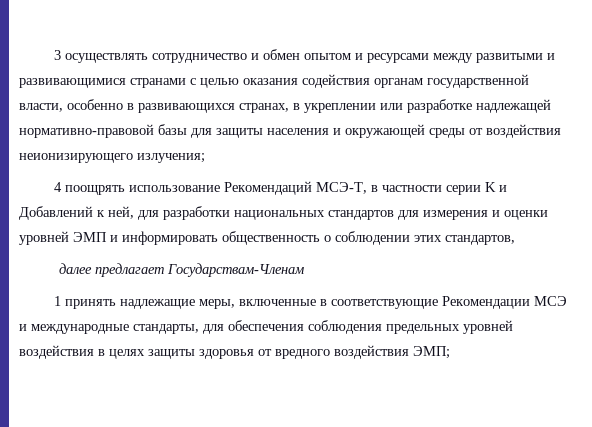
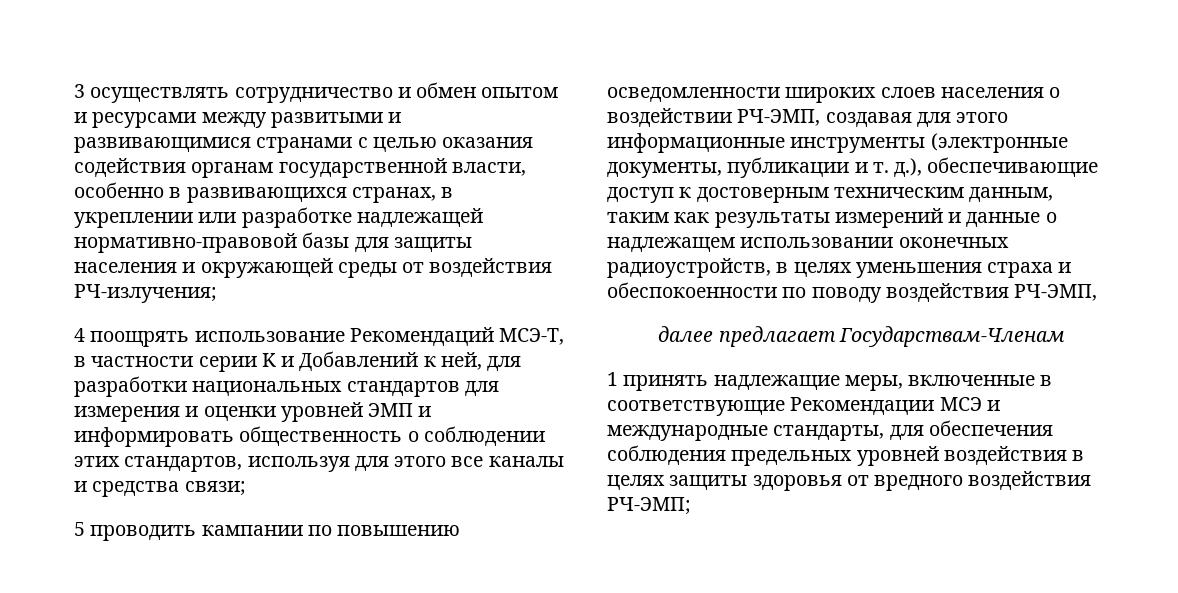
- 3 осуществлять сотрудничество и обмен опытом и ресурсами между развитыми и развивающимися странами с целью оказания содействия органам государственной власти, особенно в развивающихся странах, в укреплении или разработке надлежащей нормативно-правовой базы для защиты населения и окружающей среды от воздействия неионизирующего излучения;
+ 3 осуществлять сотрудничество и обмен опытом и ресурсами между развитыми и развивающимися странами с целью оказания содействия органам государственной власти, особенно в развивающихся странах, в укреплении или разработке надлежащей нормативно-правовой базы для защиты населения и окружающей среды от воздействия РЧ-излучения;
- 4 поощрять использование Рекомендаций МСЭ-Т, в частности серии K и Добавлений к ней, для разработки национальных стандартов для измерения и оценки уровней ЭМП и информировать общественность о соблюдении этих стандартов,
+ 4 поощрять использование Рекомендаций МСЭ-Т, в частности серии K и Добавлений к ней, для разработки национальных стандартов для измерения и оценки уровней ЭМП и информировать общественность о соблюдении этих стандартов, используя для этого все каналы и средства связи;
+ 5 проводить кампании по повышению осведомленности широких слоев населения о воздействии РЧ-ЭМП, создавая для этого информационные инструменты (электронные документы, публикации и т. д.), обеспечивающие доступ к достоверным техническим данным, таким как результаты измерений и данные о надлежащем использовании оконечных радиоустройств, в целях уменьшения страха и обеспокоенности по поводу воздействия РЧ-ЭМП,
- 1 принять надлежащие меры, включенные в соответствующие Рекомендации МСЭ и международные стандарты, для обеспечения соблюдения предельных уровней воздействия в целях защиты здоровья от вредного воздействия ЭМП;
+ 1 принять надлежащие меры, включенные в соответствующие Рекомендации МСЭ и международные стандарты, для обеспечения соблюдения предельных уровней воздействия в целях защиты здоровья от вредного воздействия РЧ-ЭМП;

